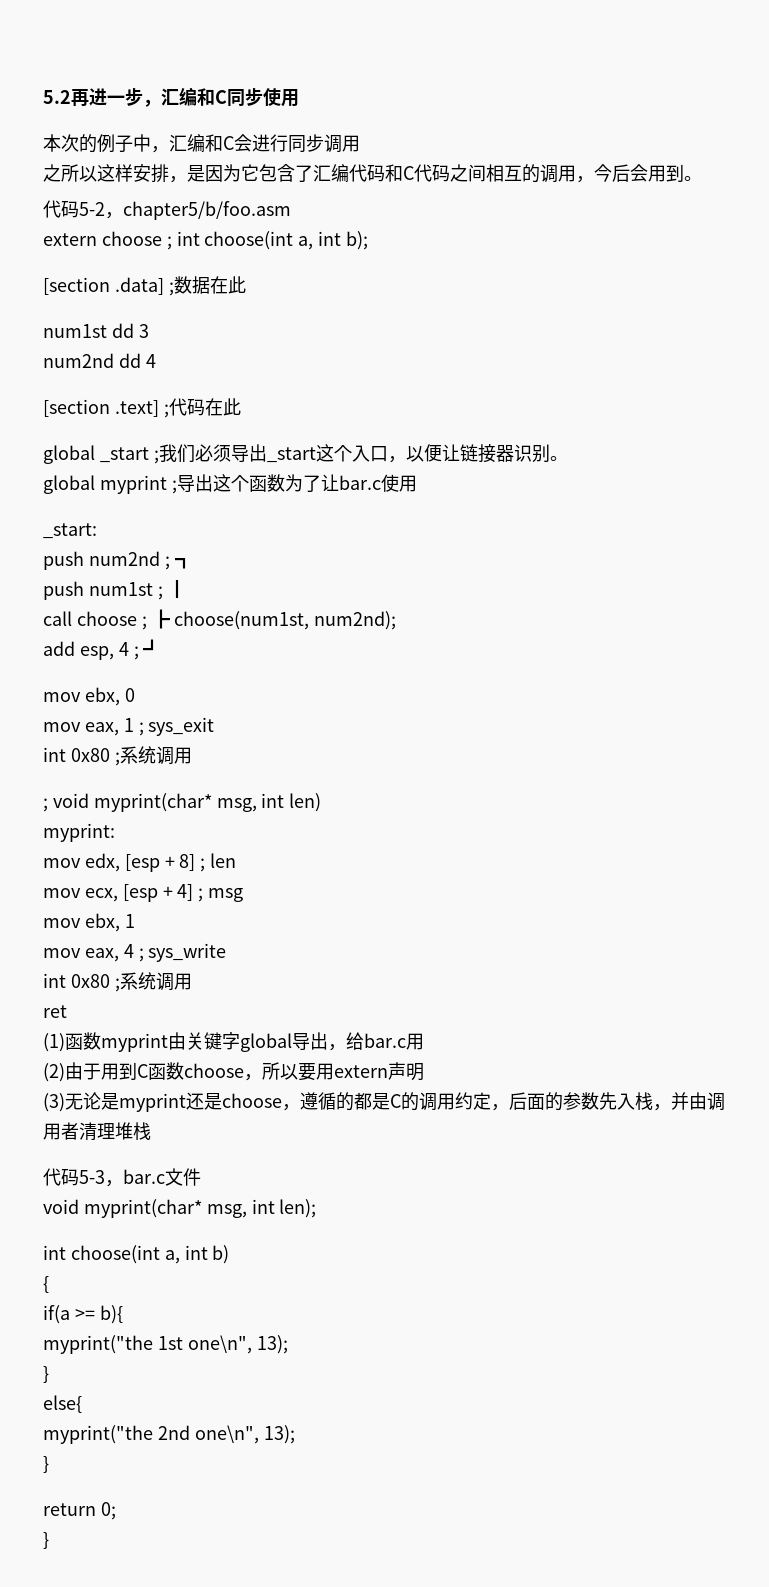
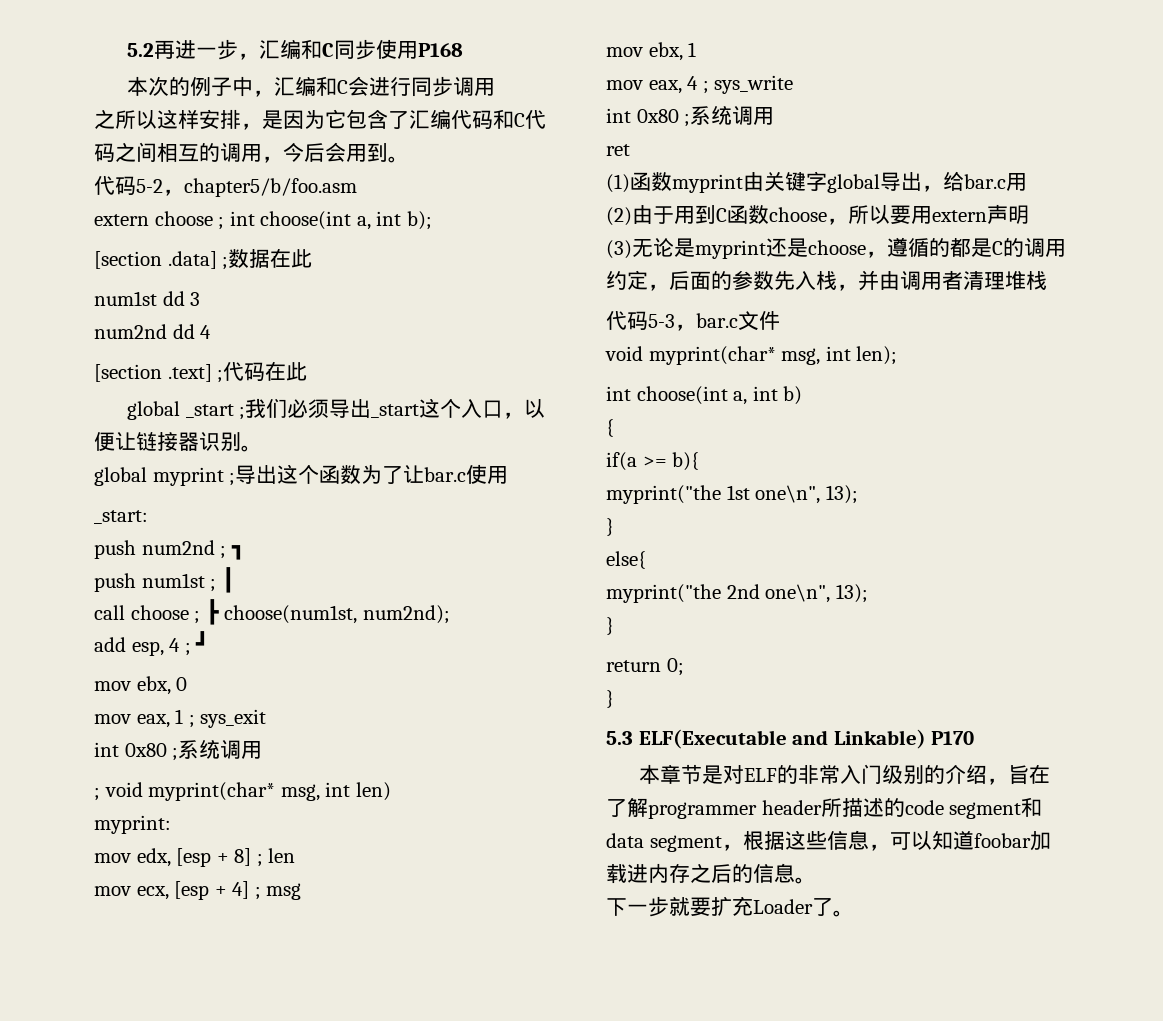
- 5.2再进一步，汇编和C同步使用
+ 5.2再进一步，汇编和C同步使用P168
+ 5.3 ELF(Executable and Linkable) P170
+ 本章节是对ELF的非常入门级别的介绍，旨在了解programmer header所描述的code segment和data segment，根据这些信息，可以知道foobar加载进内存之后的信息。
+ 下一步就要扩充Loader了。

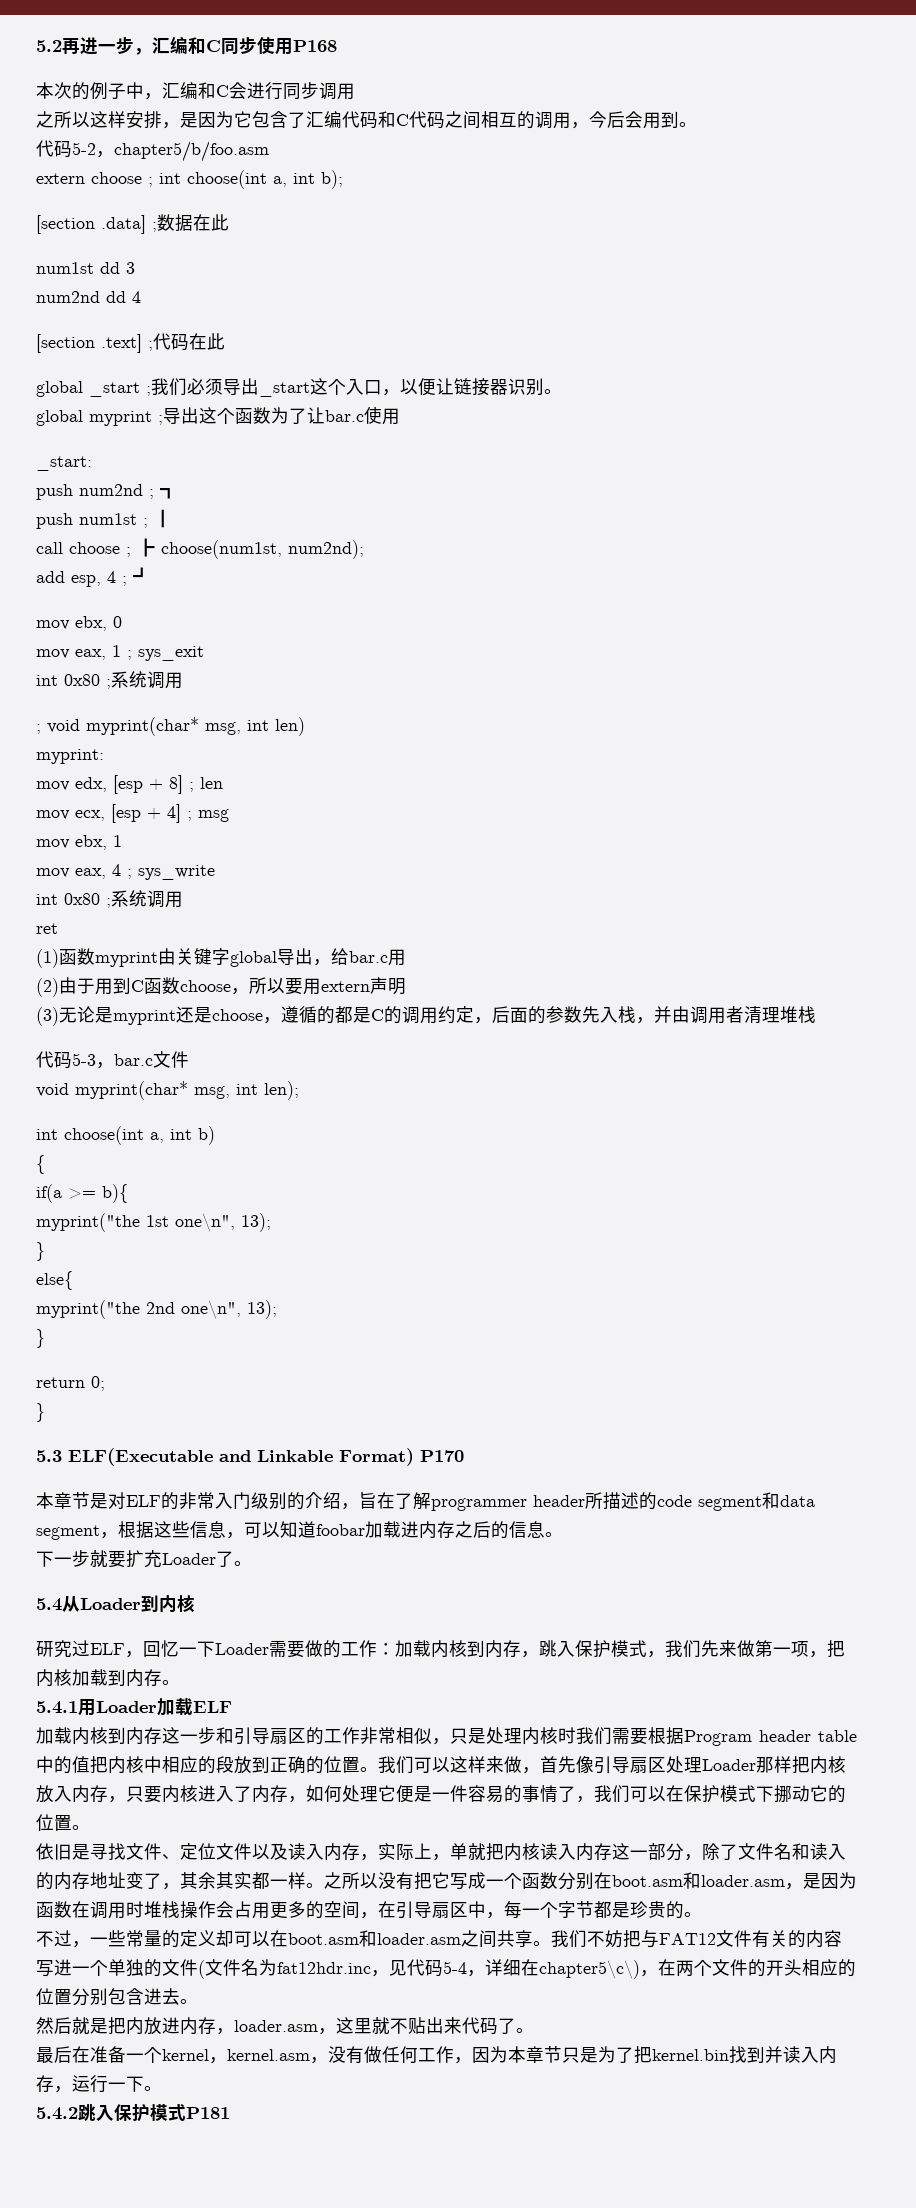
- 5.3 ELF(Executable and Linkable) P170
+ 5.3 ELF(Executable and Linkable Format) P170
+ 5.4从Loader到内核
+ 研究过ELF，回忆一下Loader需要做的工作：加载内核到内存，跳入保护模式，我们先来做第一项，把内核加载到内存。
+ 5.4.1用Loader加载ELF
+ 加载内核到内存这一步和引导扇区的工作非常相似，只是处理内核时我们需要根据Program header table中的值把内核中相应的段放到正确的位置。我们可以这样来做，首先像引导扇区处理Loader那样把内核放入内存，只要内核进入了内存，如何处理它便是一件容易的事情了，我们可以在保护模式下挪动它的位置。
+ 依旧是寻找文件、定位文件以及读入内存，实际上，单就把内核读入内存这一部分，除了文件名和读入的内存地址变了，其余其实都一样。之所以没有把它写成一个函数分别在boot.asm和loader.asm，是因为函数在调用时堆栈操作会占用更多的空间，在引导扇区中，每一个字节都是珍贵的。
+ 不过，一些常量的定义却可以在boot.asm和loader.asm之间共享。我们不妨把与FAT12文件有关的内容写进一个单独的文件(文件名为fat12hdr.inc，见代码5-4，详细在chapter5\c\)，在两个文件的开头相应的位置分别包含进去。
+ 然后就是把内放进内存，loader.asm，这里就不贴出来代码了。
+ 最后在准备一个kernel，kernel.asm，没有做任何工作，因为本章节只是为了把kernel.bin找到并读入内存，运行一下。
+ 5.4.2跳入保护模式P181

